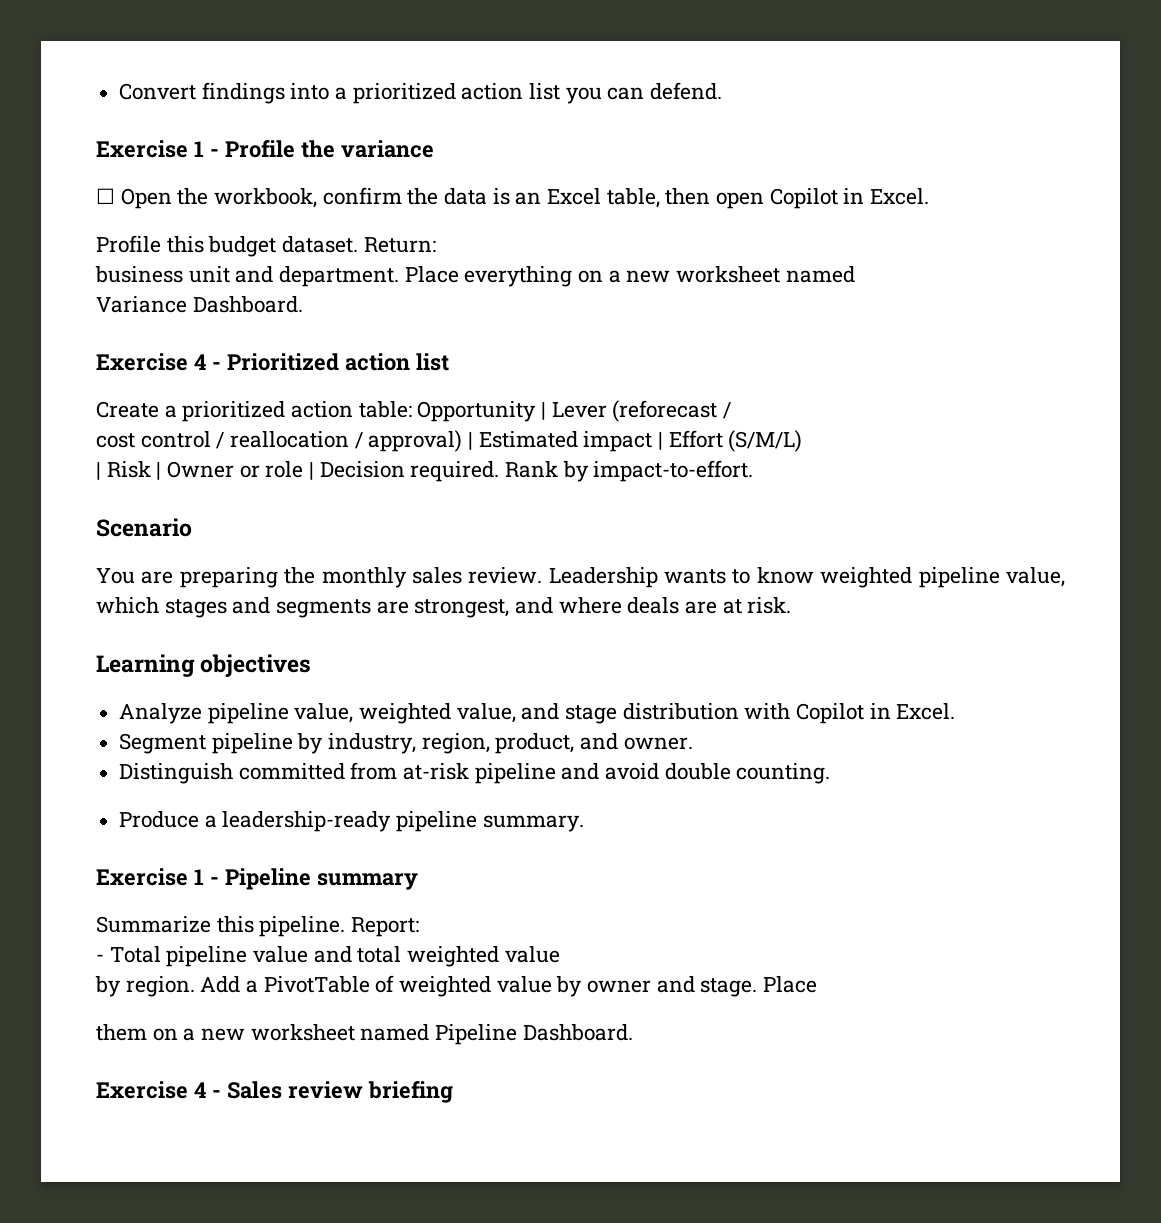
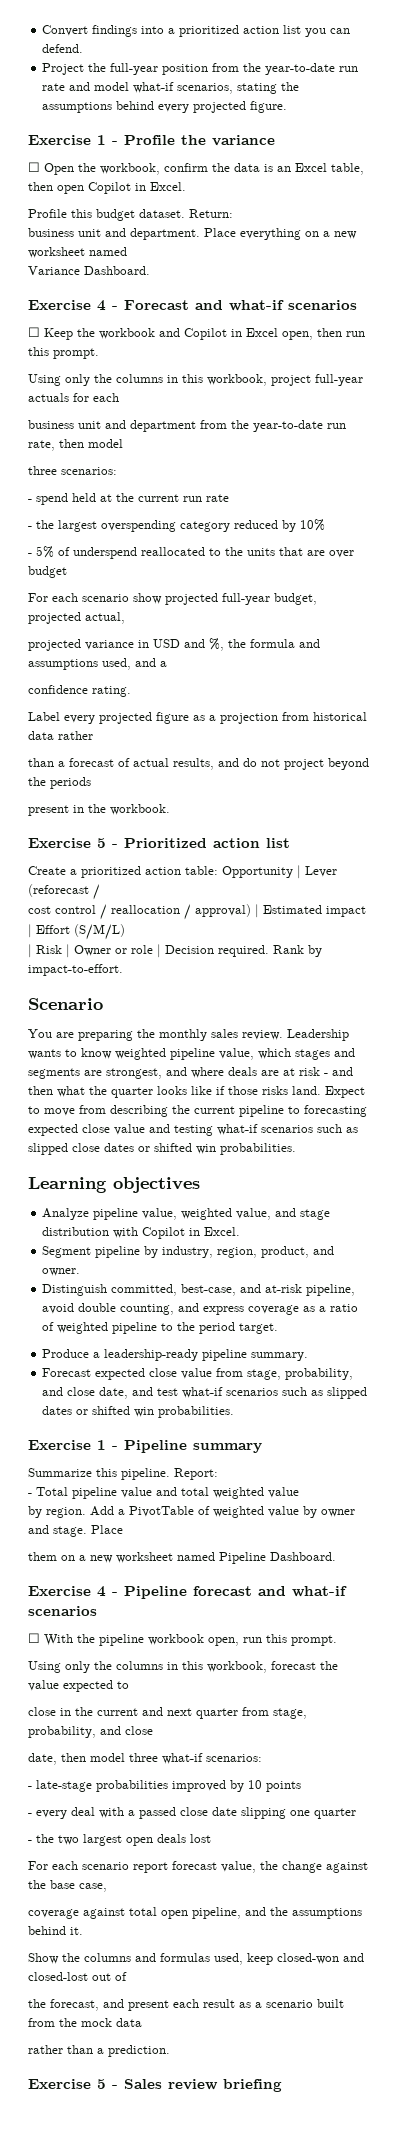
+ Project the full-year position from the year-to-date run rate and model what-if scenarios, stating the assumptions behind every projected figure.
- Exercise 4 - Prioritized action list
+ Exercise 4 - Forecast and what-if scenarios
+ ☐ Keep the workbook and Copilot in Excel open, then run this prompt.
+ Using only the columns in this workbook, project full-year actuals for each
+ business unit and department from the year-to-date run rate, then model
+ three scenarios:
+ - spend held at the current run rate
+ - the largest overspending category reduced by 10%
+ - 5% of underspend reallocated to the units that are over budget
+ For each scenario show projected full-year budget, projected actual,
+ projected variance in USD and %, the formula and assumptions used, and a
+ confidence rating.
+ Label every projected figure as a projection from historical data rather
+ than a forecast of actual results, and do not project beyond the periods
+ present in the workbook.
+ Exercise 5 - Prioritized action list
- Leadership wants to know weighted pipeline value, which stages and segments are strongest, and where deals are at risk.
+ Leadership wants to know weighted pipeline value, which stages and segments are strongest, and where deals are at risk - and then what the quarter looks like if those risks land. Expect to move from describing the current pipeline to forecasting expected close value and testing what-if scenarios such as slipped close dates or shifted win probabilities.
- Distinguish committed from at-risk pipeline and avoid double counting.
+ Distinguish committed, best-case, and at-risk pipeline, avoid double counting, and express coverage as a ratio of weighted pipeline to the period target.
+ Forecast expected close value from stage, probability, and close date, and test what-if scenarios such as slipped dates or shifted win probabilities.
- Exercise 4 - Sales review briefing
+ Exercise 4 - Pipeline forecast and what-if scenarios
+ ☐ With the pipeline workbook open, run this prompt.
+ Using only the columns in this workbook, forecast the value expected to
+ close in the current and next quarter from stage, probability, and close
+ date, then model three what-if scenarios:
+ - late-stage probabilities improved by 10 points
+ - every deal with a passed close date slipping one quarter
+ - the two largest open deals lost
+ For each scenario report forecast value, the change against the base case,
+ coverage against total open pipeline, and the assumptions behind it.
+ Show the columns and formulas used, keep closed-won and closed-lost out of
+ the forecast, and present each result as a scenario built from the mock data
+ rather than a prediction.
+ Exercise 5 - Sales review briefing

